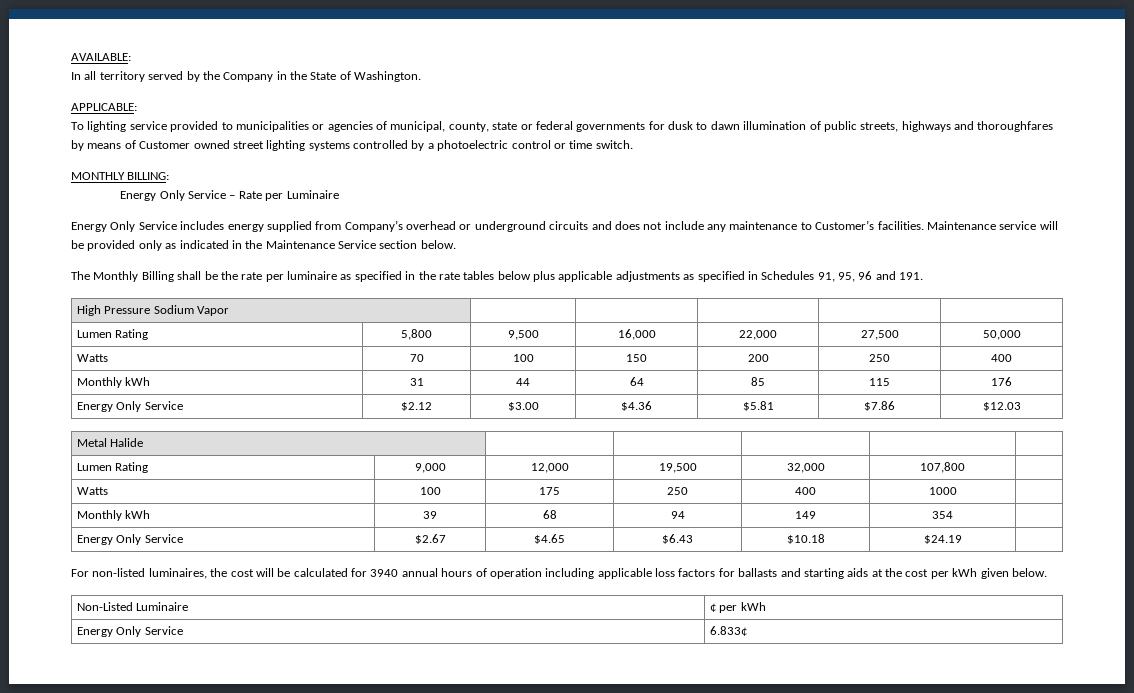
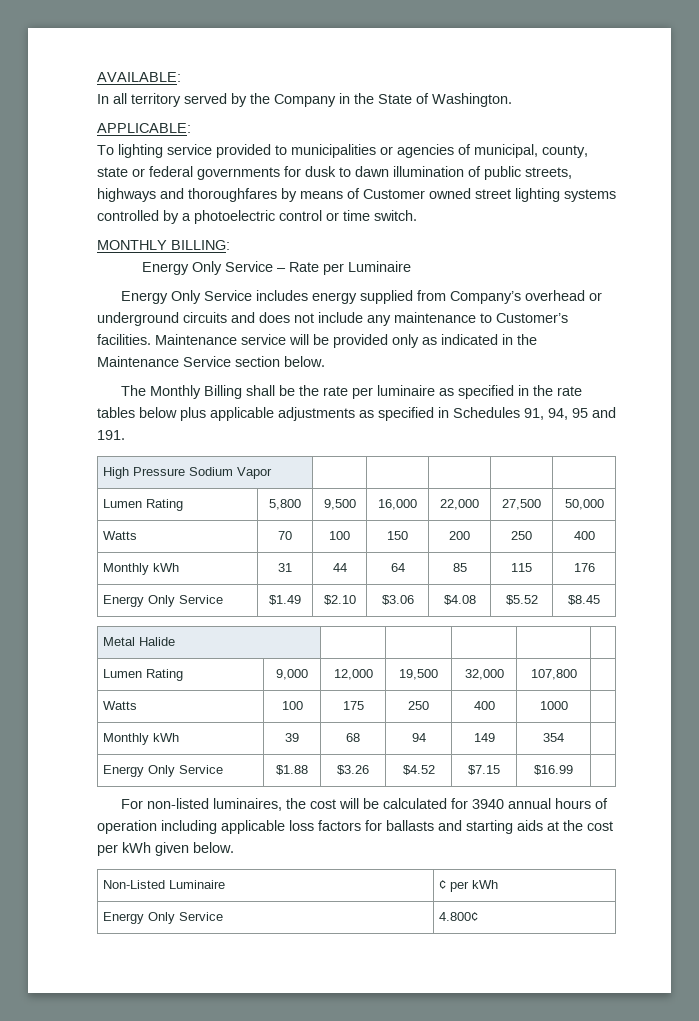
- The Monthly Billing shall be the rate per luminaire as specified in the rate tables below plus applicable adjustments as specified in Schedules 91, 95, 96 and 191.
+ The Monthly Billing shall be the rate per luminaire as specified in the rate tables below plus applicable adjustments as specified in Schedules 91, 94, 95 and 191.
- Energy Only Service | $2.12 | $3.00 | $4.36 | $5.81 | $7.86 | $12.03
+ Energy Only Service | $1.49 | $2.10 | $3.06 | $4.08 | $5.52 | $8.45
- Energy Only Service | $2.67 | $4.65 | $6.43 | $10.18 | $24.19 |
+ Energy Only Service | $1.88 | $3.26 | $4.52 | $7.15 | $16.99 |
- Energy Only Service | 6.833¢
+ Energy Only Service | 4.800¢

